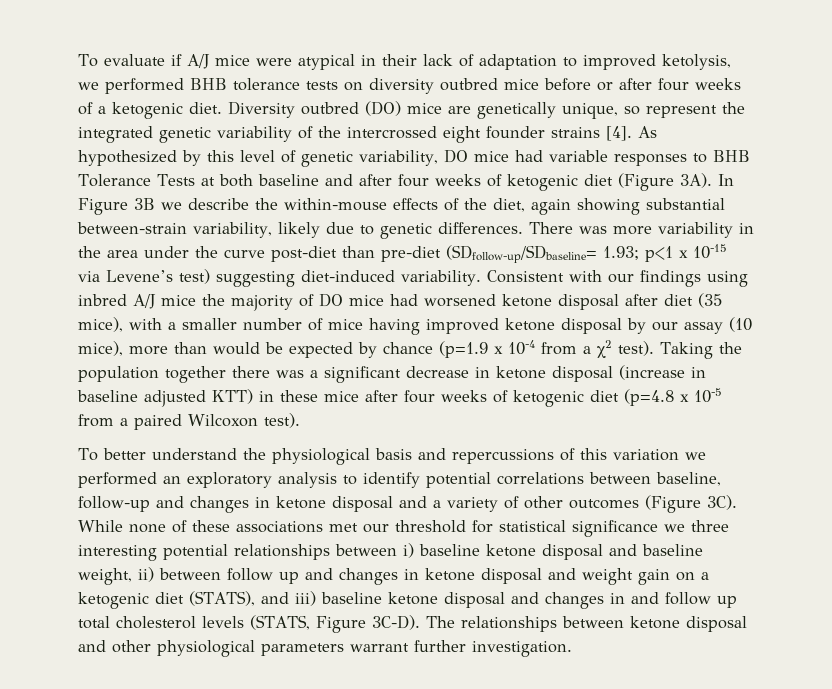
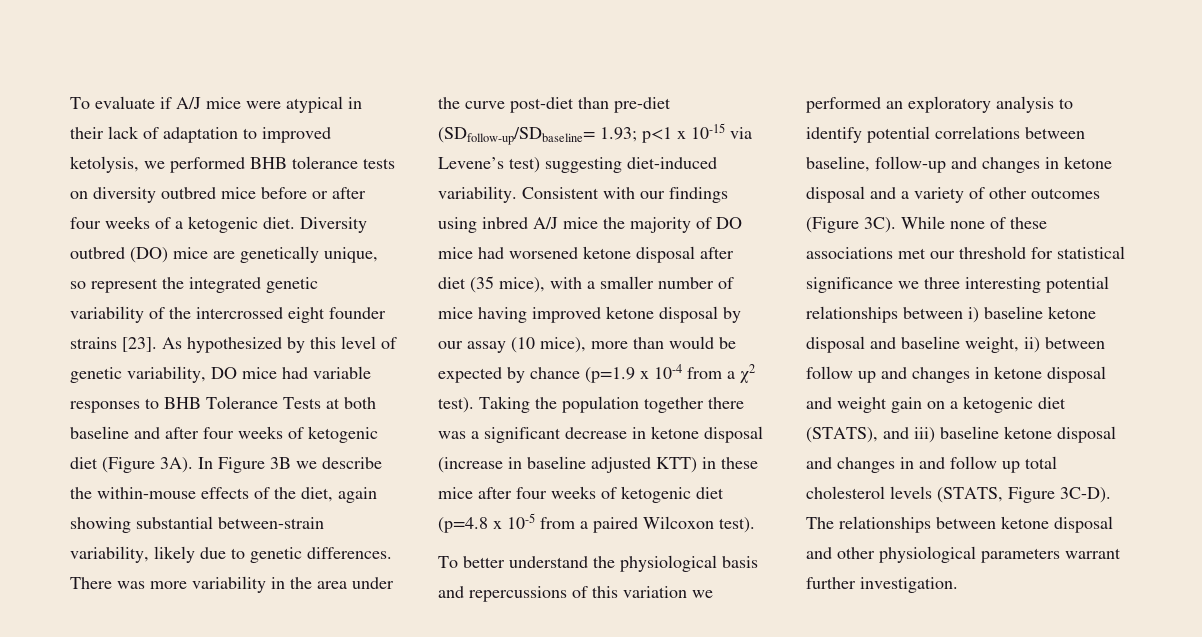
- Diversity outbred (DO) mice are genetically unique, so represent the integrated genetic variability of the intercrossed eight founder strains [4].
+ Diversity outbred (DO) mice are genetically unique, so represent the integrated genetic variability of the intercrossed eight founder strains [23].

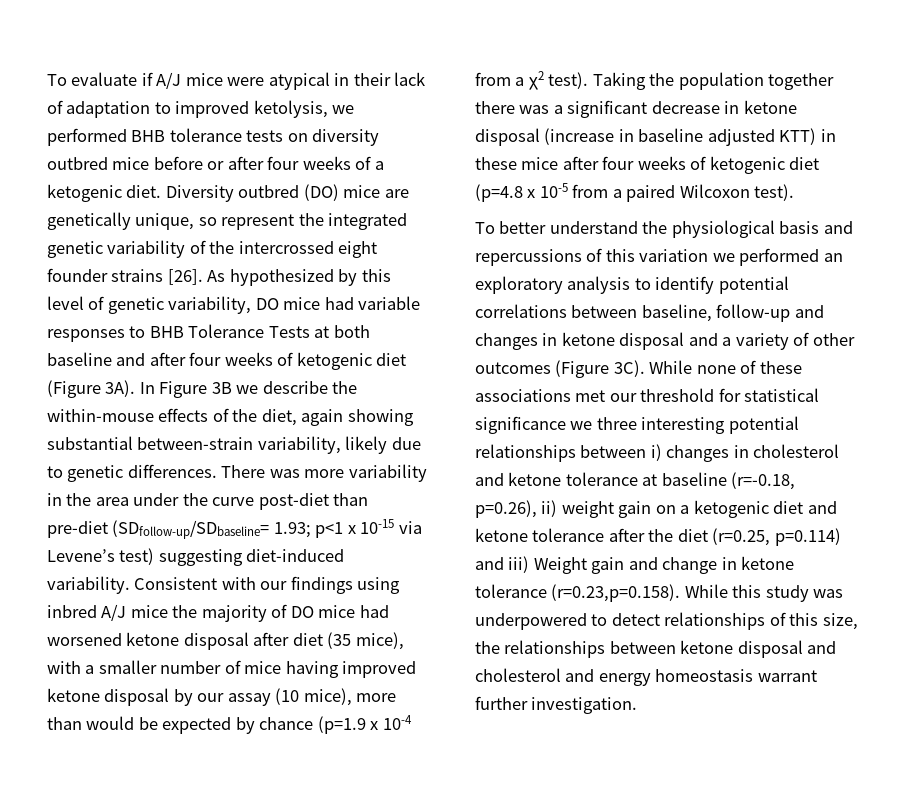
- Diversity outbred (DO) mice are genetically unique, so represent the integrated genetic variability of the intercrossed eight founder strains [23].
+ Diversity outbred (DO) mice are genetically unique, so represent the integrated genetic variability of the intercrossed eight founder strains [26].
- While none of these associations met our threshold for statistical significance we three interesting potential relationships between i) baseline ketone disposal and baseline weight, ii) between follow up and changes in ketone disposal and weight gain on a ketogenic diet (STATS), and iii) baseline ketone disposal and changes in and follow up total cholesterol levels (STATS, Figure 3C-D). The relationships between ketone disposal and other physiological parameters warrant further investigation.
+ While none of these associations met our threshold for statistical significance we three interesting potential relationships between i) changes in cholesterol and ketone tolerance at baseline (r=-0.18, p=0.26), ii) weight gain on a ketogenic diet and ketone tolerance after the diet (r=0.25, p=0.114) and iii) Weight gain and change in ketone tolerance (r=0.23,p=0.158). While this study was underpowered to detect relationships of this size, the relationships between ketone disposal and cholesterol and energy homeostasis warrant further investigation.

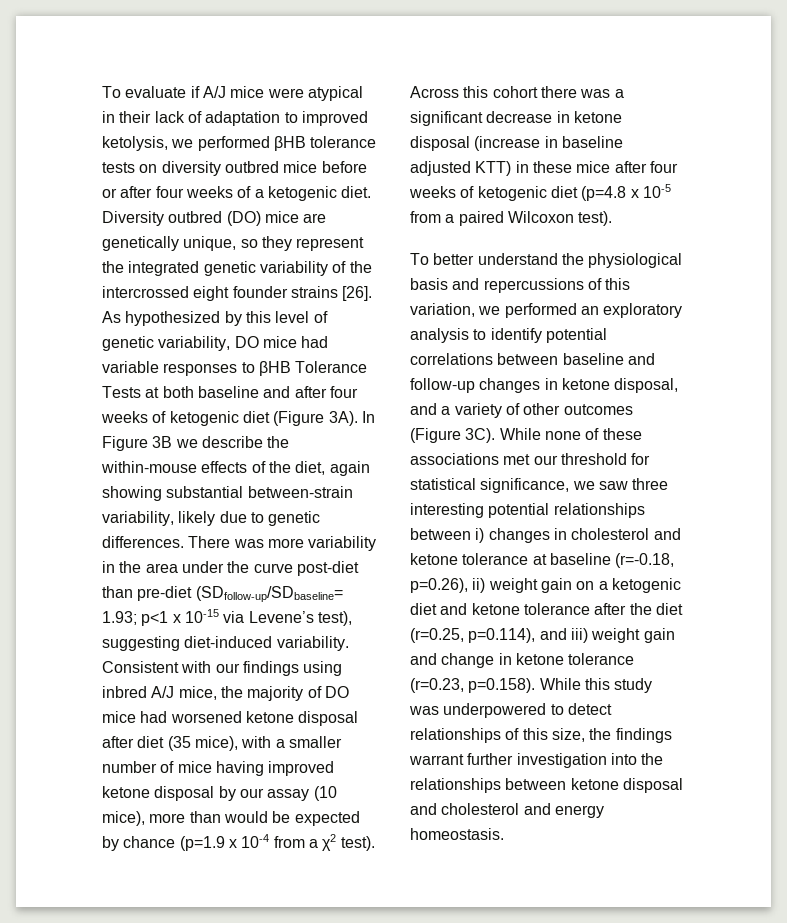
- To evaluate if A/J mice were atypical in their lack of adaptation to improved ketolysis, we performed BHB tolerance tests on diversity outbred mice before or after four weeks of a ketogenic diet.
+ To evaluate if A/J mice were atypical in their lack of adaptation to improved ketolysis, we performed βHB tolerance tests on diversity outbred mice before or after four weeks of a ketogenic diet.
- Diversity outbred (DO) mice are genetically unique, so represent the integrated genetic variability of the intercrossed eight founder strains [26].
+ Diversity outbred (DO) mice are genetically unique, so they represent the integrated genetic variability of the intercrossed eight founder strains [26].
- As hypothesized by this level of genetic variability, DO mice had variable responses to BHB Tolerance Tests at both baseline and after four weeks of ketogenic diet (Figure 3A).
+ As hypothesized by this level of genetic variability, DO mice had variable responses to βHB Tolerance Tests at both baseline and after four weeks of ketogenic diet (Figure 3A).
- There was more variability in the area under the curve post-diet than pre-diet (SDfollow-up/SDbaseline= 1.93; p<1 x 10-15 via Levene’s test) suggesting diet-induced variability.
+ There was more variability in the area under the curve post-diet than pre-diet (SDfollow-up/SDbaseline= 1.93; p<1 x 10-15 via Levene’s test), suggesting diet-induced variability.
- Consistent with our findings using inbred A/J mice the majority of DO mice had worsened ketone disposal after diet (35 mice), with a smaller number of mice having improved ketone disposal by our assay (10 mice), more than would be expected by chance (p=1.9 x 10-4 from a χ2 test).
+ Consistent with our findings using inbred A/J mice, the majority of DO mice had worsened ketone disposal after diet (35 mice), with a smaller number of mice having improved ketone disposal by our assay (10 mice), more than would be expected by chance (p=1.9 x 10-4 from a χ2 test).
- Taking the population together there was a significant decrease in ketone disposal (increase in baseline adjusted KTT) in these mice after four weeks of ketogenic diet (p=4.8 x 10-5 from a paired Wilcoxon test).
+ Across this cohort there was a significant decrease in ketone disposal (increase in baseline adjusted KTT) in these mice after four weeks of ketogenic diet (p=4.8 x 10-5 from a paired Wilcoxon test).
- To better understand the physiological basis and repercussions of this variation we performed an exploratory analysis to identify potential correlations between baseline, follow-up and changes in ketone disposal and a variety of other outcomes (Figure 3C).
+ To better understand the physiological basis and repercussions of this variation, we performed an exploratory analysis to identify potential correlations between baseline and follow-up changes in ketone disposal, and a variety of other outcomes (Figure 3C).
- While none of these associations met our threshold for statistical significance we three interesting potential relationships between i) changes in cholesterol and ketone tolerance at baseline (r=-0.18, p=0.26), ii) weight gain on a ketogenic diet and ketone tolerance after the diet (r=0.25, p=0.114) and iii) Weight gain and change in ketone tolerance (r=0.23,p=0.158). While this study was underpowered to detect relationships of this size, the relationships between ketone disposal and cholesterol and energy homeostasis warrant further investigation.
+ While none of these associations met our threshold for statistical significance, we saw three interesting potential relationships between i) changes in cholesterol and ketone tolerance at baseline (r=-0.18, p=0.26), ii) weight gain on a ketogenic diet and ketone tolerance after the diet (r=0.25, p=0.114), and iii) weight gain and change in ketone tolerance (r=0.23, p=0.158). While this study was underpowered to detect relationships of this size, the findings warrant further investigation into the relationships between ketone disposal and cholesterol and energy homeostasis.

